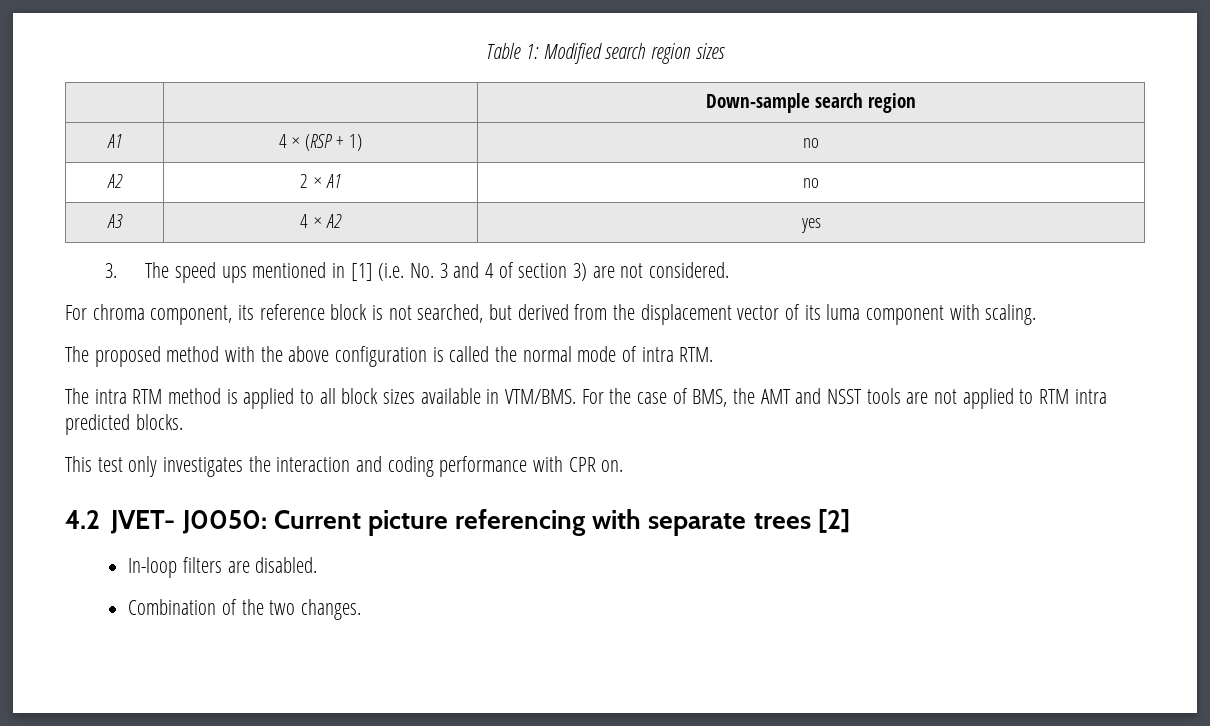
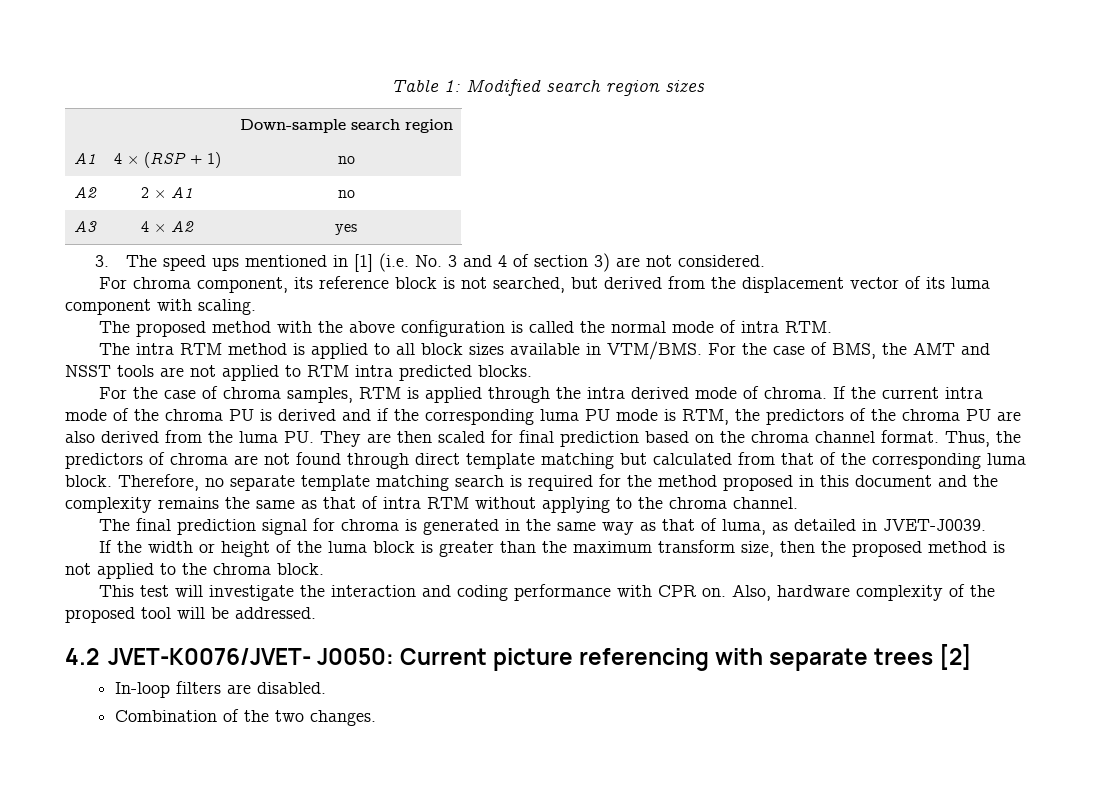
+ For the case of chroma samples, RTM is applied through the intra derived mode of chroma. If the current intra mode of the chroma PU is derived and if the corresponding luma PU mode is RTM, the predictors of the chroma PU are also derived from the luma PU. They are then scaled for final prediction based on the chroma channel format. Thus, the predictors of chroma are not found through direct template matching but calculated from that of the corresponding luma block. Therefore, no separate template matching search is required for the method proposed in this document and the complexity remains the same as that of intra RTM without applying to the chroma channel.
+ The final prediction signal for chroma is generated in the same way as that of luma, as detailed in JVET-J0039.
+ If the width or height of the luma block is greater than the maximum transform size, then the proposed method is not applied to the chroma block.
- This test only investigates the interaction and coding performance with CPR on.
+ This test will investigate the interaction and coding performance with CPR on. Also, hardware complexity of the proposed tool will be addressed.
- 4.2 JVET- J0050: Current picture referencing with separate trees [2]
+ 4.2 JVET-K0076/JVET- J0050: Current picture referencing with separate trees [2]

